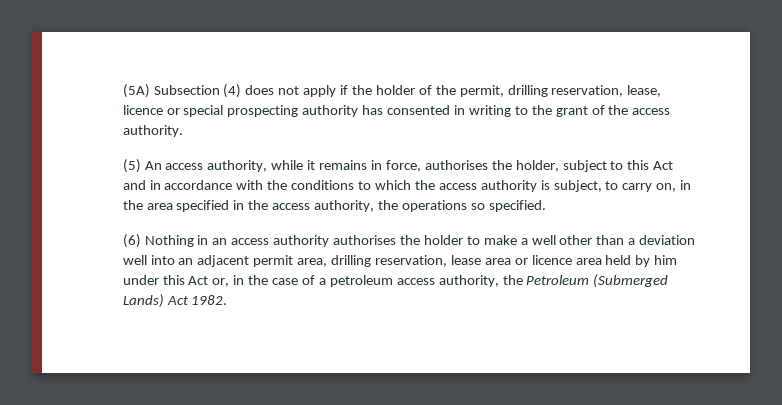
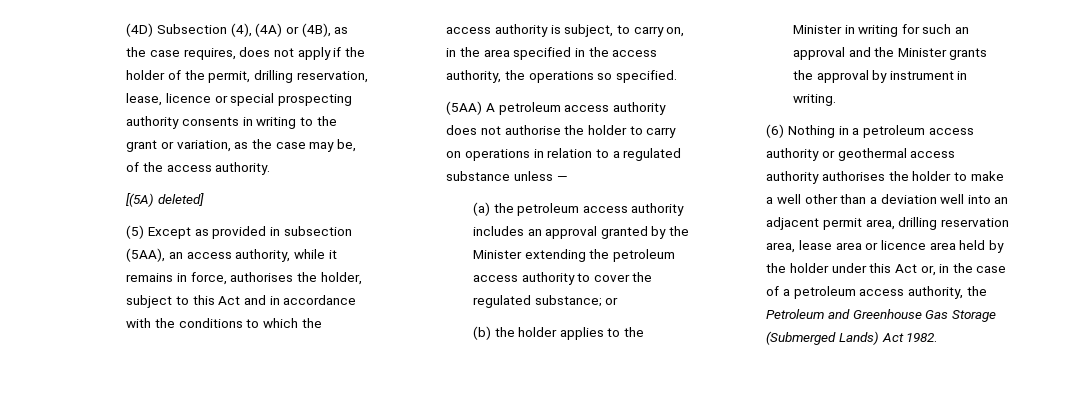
- (5A) Subsection (4) does not apply if the holder of the permit, drilling reservation, lease, licence or special prospecting authority has consented in writing to the grant of the access authority.
+ (4D) Subsection (4), (4A) or (4B), as the case requires, does not apply if the holder of the permit, drilling reservation, lease, licence or special prospecting authority consents in writing to the grant or variation, as the case may be, of the access authority.
+ [(5A) deleted]
- (5) An access authority, while it remains in force, authorises the holder, subject to this Act and in accordance with the conditions to which the access authority is subject, to carry on, in the area specified in the access authority, the operations so specified.
+ (5) Except as provided in subsection (5AA), an access authority, while it remains in force, authorises the holder, subject to this Act and in accordance with the conditions to which the access authority is subject, to carry on, in the area specified in the access authority, the operations so specified.
- (6) Nothing in an access authority authorises the holder to make a well other than a deviation well into an adjacent permit area, drilling reservation, lease area or licence area held by him under this Act or, in the case of a petroleum access authority, the Petroleum (Submerged Lands) Act 1982.
+ (5AA) A petroleum access authority does not authorise the holder to carry on operations in relation to a regulated substance unless —
+ (a) the petroleum access authority includes an approval granted by the Minister extending the petroleum access authority to cover the regulated substance; or
+ (b) the holder applies to the Minister in writing for such an approval and the Minister grants the approval by instrument in writing.
+ (6) Nothing in a petroleum access authority or geothermal access authority authorises the holder to make a well other than a deviation well into an adjacent permit area, drilling reservation area, lease area or licence area held by the holder under this Act or, in the case of a petroleum access authority, the Petroleum and Greenhouse Gas Storage (Submerged Lands) Act 1982.

